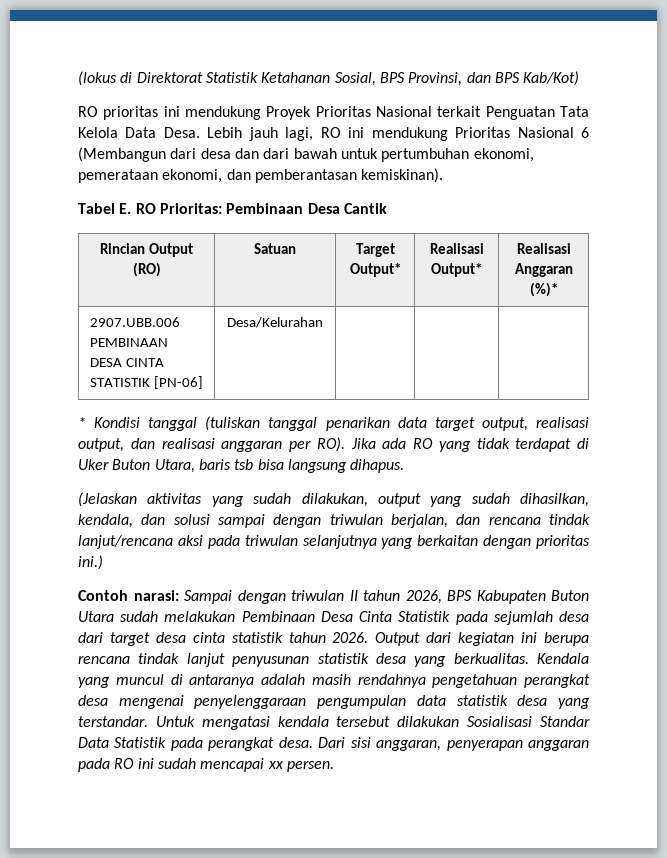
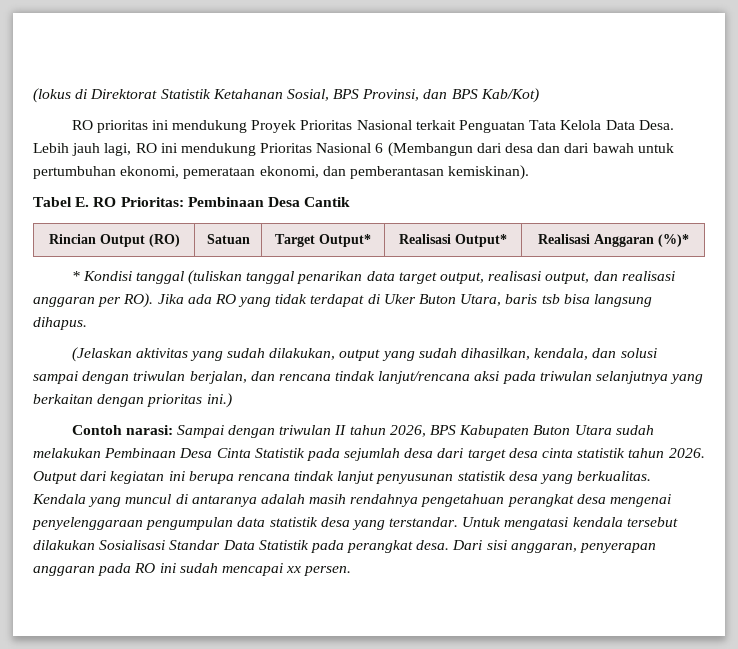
- 2907.UBB.006 PEMBINAAN DESA CINTA STATISTIK [PN-06] | Desa/Kelurahan | | |

